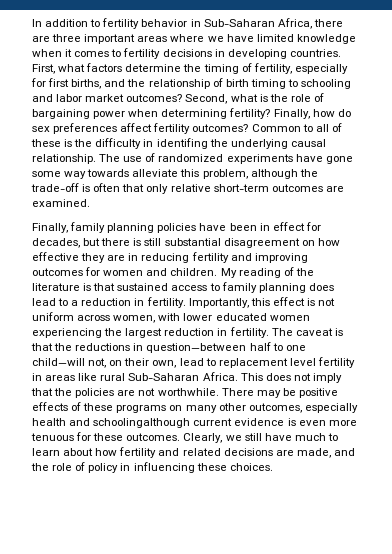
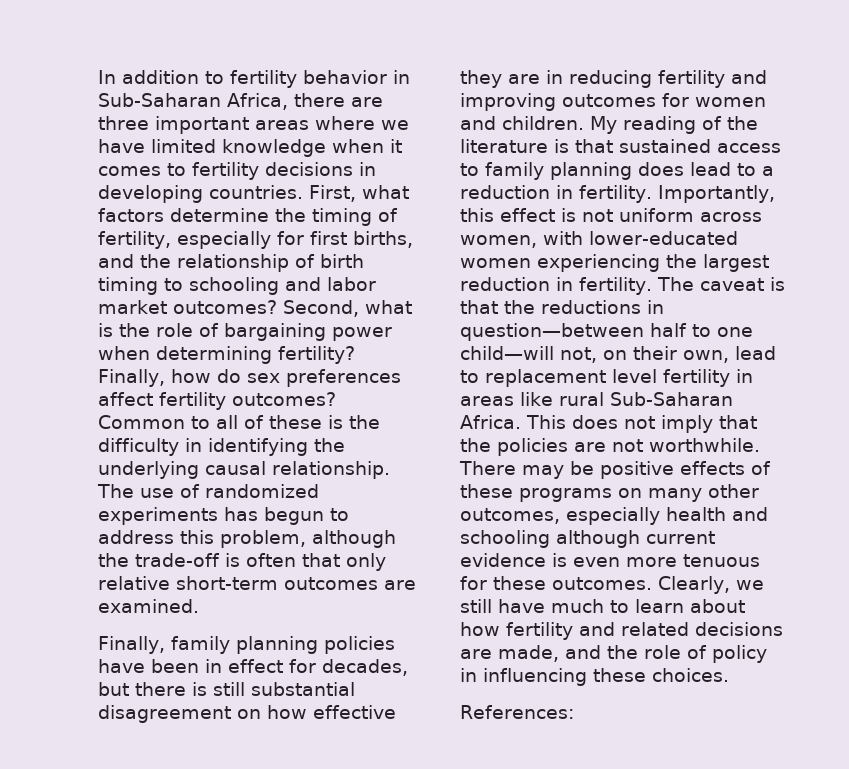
- Common to all of these is the difficulty in identifing the underlying causal relationship.
+ Common to all of these is the difficulty in identifying the underlying causal relationship.
- The use of randomized experiments have gone some way towards alleviate this problem, although the trade-off is often that only relative short-term outcomes are examined.
+ The use of randomized experiments has begun to address this problem, although the trade-off is often that only relative short-term outcomes are examined.
- Importantly, this effect is not uniform across women, with lower educated women experiencing the largest reduction in fertility.
+ Importantly, this effect is not uniform across women, with lower-educated women experiencing the largest reduction in fertility.
- There may be positive effects of these programs on many other outcomes, especially health and schoolingalthough current evidence is even more tenuous for these outcomes.
+ There may be positive effects of these programs on many other outcomes, especially health and schooling although current evidence is even more tenuous for these outcomes.
+ References:

